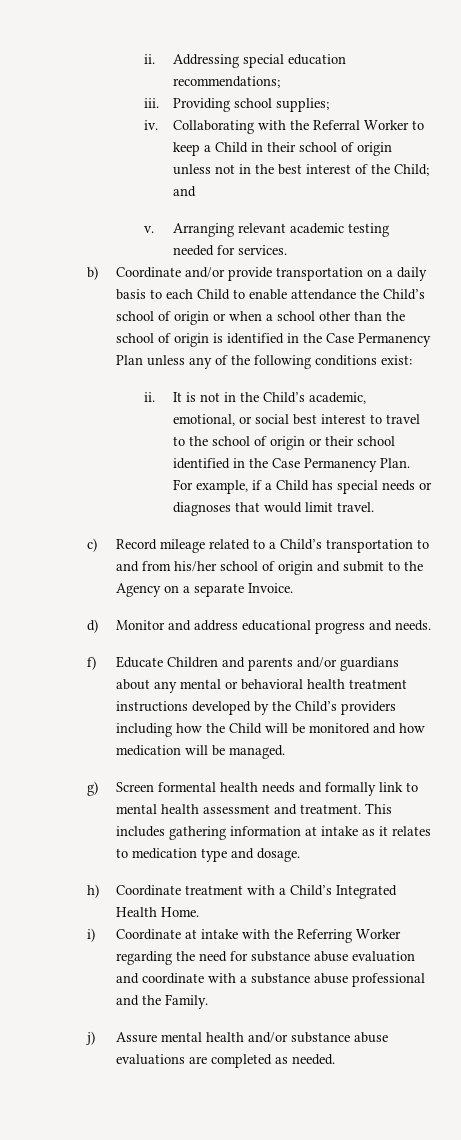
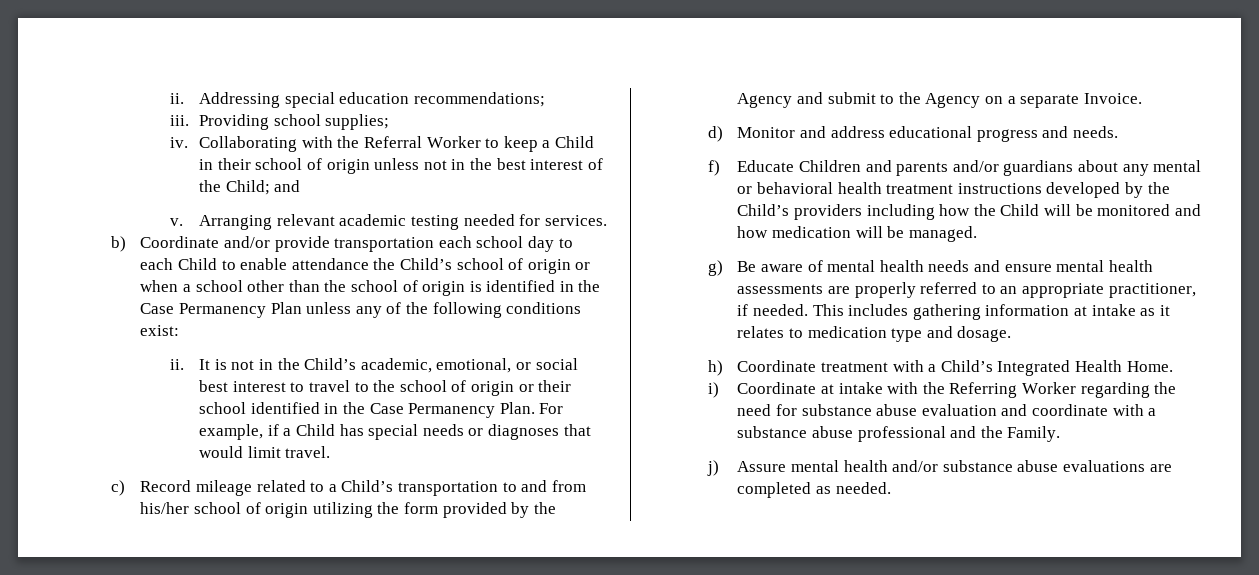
- b) Coordinate and/or provide transportation on a daily basis to each Child to enable attendance the Child’s school of origin or when a school other than the school of origin is identified in the Case Permanency Plan unless any of the following conditions exist:
+ b) Coordinate and/or provide transportation each school day to each Child to enable attendance the Child’s school of origin or when a school other than the school of origin is identified in the Case Permanency Plan unless any of the following conditions exist:
- c) Record mileage related to a Child’s transportation to and from his/her school of origin and submit to the Agency on a separate Invoice.
+ c) Record mileage related to a Child’s transportation to and from his/her school of origin utilizing the form provided by the Agency and submit to the Agency on a separate Invoice.
- g) Screen formental health needs and formally link to mental health assessment and treatment.
+ g) Be aware of mental health needs and ensure mental health assessments are properly referred to an appropriate practitioner, if needed.

